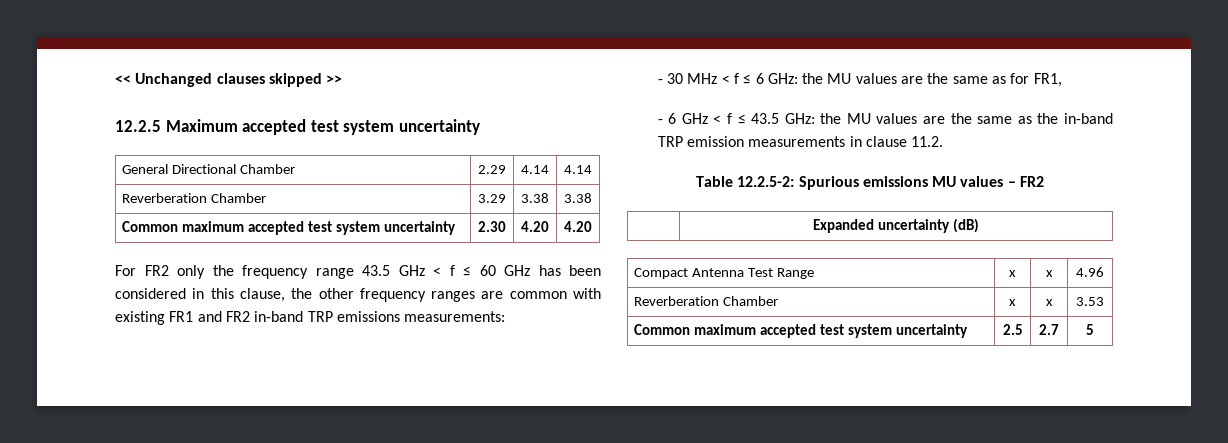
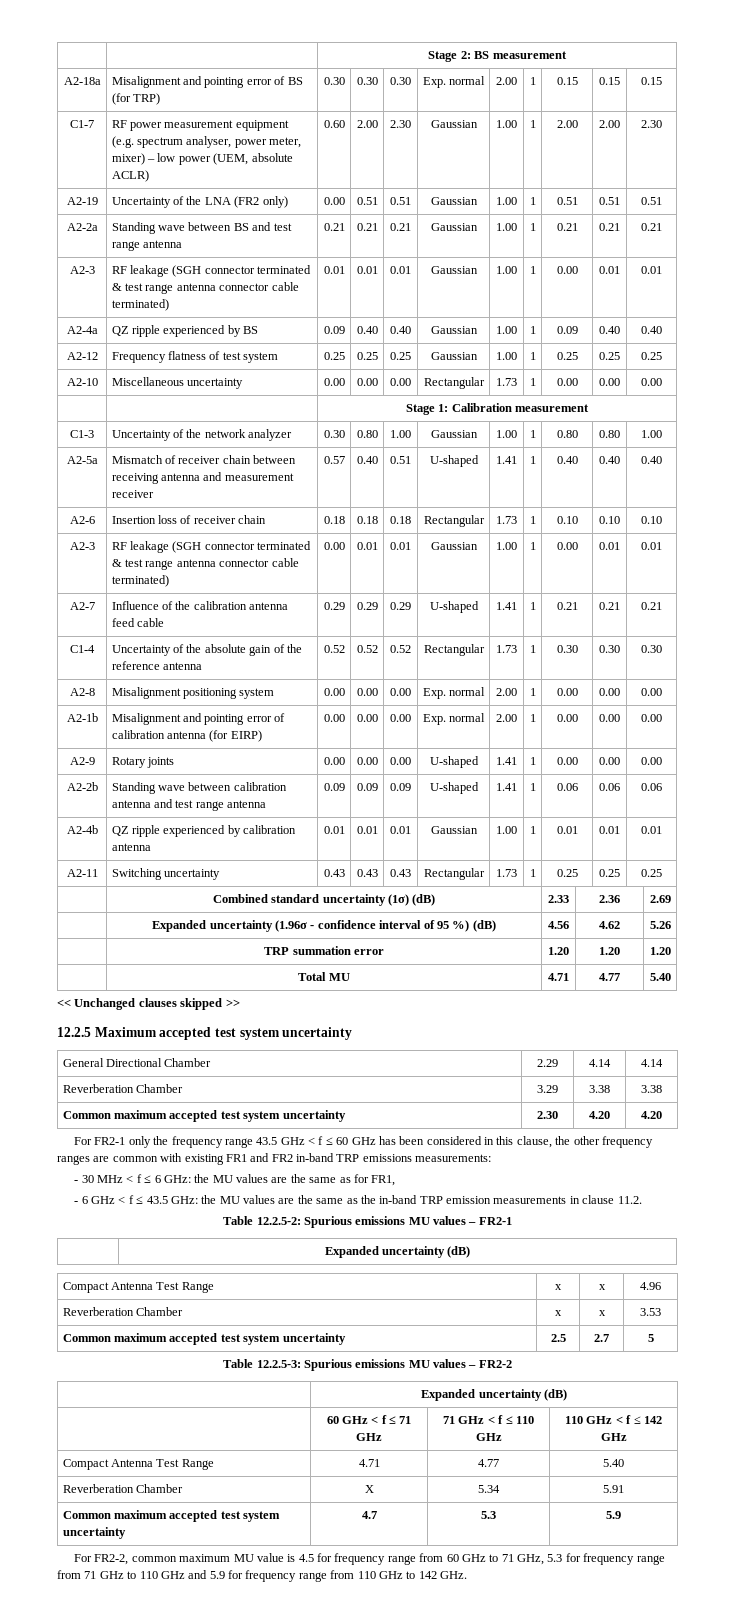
+ | | Stage 2: BS measurement
+ A2-18a | Misalignment and pointing error of BS (for TRP) | 0.30 | 0.30 | 0.30 | Exp. normal | 2.00 | 1 | 0.15 | 0.15 | 0.15
+ C1-7 | RF power measurement equipment (e.g. spectrum analyser, power meter, mixer) – low power (UEM, absolute ACLR) | 0.60 | 2.00 | 2.30 | Gaussian | 1.00 | 1 | 2.00 | 2.00 | 2.30
+ A2-19 | Uncertainty of the LNA (FR2 only) | 0.00 | 0.51 | 0.51 | Gaussian | 1.00 | 1 | 0.51 | 0.51 | 0.51
+ A2-2a | Standing wave between BS and test range antenna | 0.21 | 0.21 | 0.21 | Gaussian | 1.00 | 1 | 0.21 | 0.21 | 0.21
+ A2-3 | RF leakage (SGH connector terminated & test range antenna connector cable terminated) | 0.01 | 0.01 | 0.01 | Gaussian | 1.00 | 1 | 0.00 | 0.01 | 0.01
+ A2-4a | QZ ripple experienced by BS | 0.09 | 0.40 | 0.40 | Gaussian | 1.00 | 1 | 0.09 | 0.40 | 0.40
+ A2-12 | Frequency flatness of test system | 0.25 | 0.25 | 0.25 | Gaussian | 1.00 | 1 | 0.25 | 0.25 | 0.25
+ A2-10 | Miscellaneous uncertainty | 0.00 | 0.00 | 0.00 | Rectangular | 1.73 | 1 | 0.00 | 0.00 | 0.00
+ | | Stage 1: Calibration measurement
+ C1-3 | Uncertainty of the network analyzer | 0.30 | 0.80 | 1.00 | Gaussian | 1.00 | 1 | 0.80 | 0.80 | 1.00
+ A2-5a | Mismatch of receiver chain between receiving antenna and measurement receiver | 0.57 | 0.40 | 0.51 | U-shaped | 1.41 | 1 | 0.40 | 0.40 | 0.40
+ A2-6 | Insertion loss of receiver chain | 0.18 | 0.18 | 0.18 | Rectangular | 1.73 | 1 | 0.10 | 0.10 | 0.10
+ A2-3 | RF leakage (SGH connector terminated & test range antenna connector cable terminated) | 0.00 | 0.01 | 0.01 | Gaussian | 1.00 | 1 | 0.00 | 0.01 | 0.01
+ A2-7 | Influence of the calibration antenna feed cable | 0.29 | 0.29 | 0.29 | U-shaped | 1.41 | 1 | 0.21 | 0.21 | 0.21
+ C1-4 | Uncertainty of the absolute gain of the reference antenna | 0.52 | 0.52 | 0.52 | Rectangular | 1.73 | 1 | 0.30 | 0.30 | 0.30
+ A2-8 | Misalignment positioning system | 0.00 | 0.00 | 0.00 | Exp. normal | 2.00 | 1 | 0.00 | 0.00 | 0.00
+ A2-1b | Misalignment and pointing error of calibration antenna (for EIRP) | 0.00 | 0.00 | 0.00 | Exp. normal | 2.00 | 1 | 0.00 | 0.00 | 0.00
+ A2-9 | Rotary joints | 0.00 | 0.00 | 0.00 | U-shaped | 1.41 | 1 | 0.00 | 0.00 | 0.00
+ A2-2b | Standing wave between calibration antenna and test range antenna | 0.09 | 0.09 | 0.09 | U-shaped | 1.41 | 1 | 0.06 | 0.06 | 0.06
+ A2-4b | QZ ripple experienced by calibration antenna | 0.01 | 0.01 | 0.01 | Gaussian | 1.00 | 1 | 0.01 | 0.01 | 0.01
+ A2-11 | Switching uncertainty | 0.43 | 0.43 | 0.43 | Rectangular | 1.73 | 1 | 0.25 | 0.25 | 0.25
+ | Combined standard uncertainty (1σ) (dB) | 2.33 | 2.36 | 2.69
+ | Expanded uncertainty (1.96σ - confidence interval of 95 %) (dB) | 4.56 | 4.62 | 5.26
+ | TRP summation error | 1.20 | 1.20 | 1.20
+ | Total MU | 4.71 | 4.77 | 5.40
- For FR2 only the frequency range 43.5 GHz < f ≤ 60 GHz has been considered in this clause, the other frequency ranges are common with existing FR1 and FR2 in-band TRP emissions measurements:
+ For FR2-1 only the frequency range 43.5 GHz < f ≤ 60 GHz has been considered in this clause, the other frequency ranges are common with existing FR1 and FR2 in-band TRP emissions measurements:
- Table 12.2.5-2: Spurious emissions MU values – FR2
+ Table 12.2.5-2: Spurious emissions MU values – FR2-1
+ Table 12.2.5-3: Spurious emissions MU values – FR2-2
+ | Expanded uncertainty (dB)
+ | 60 GHz < f ≤ 71 GHz | 71 GHz < f ≤ 110 GHz | 110 GHz < f ≤ 142 GHz
+ Compact Antenna Test Range | 4.71 | 4.77 | 5.40
+ Reverberation Chamber | X | 5.34 | 5.91
+ Common maximum accepted test system uncertainty | 4.7 | 5.3 | 5.9
+ For FR2-2, common maximum MU value is 4.5 for frequency range from 60 GHz to 71 GHz, 5.3 for frequency range from 71 GHz to 110 GHz and 5.9 for frequency range from 110 GHz to 142 GHz.

